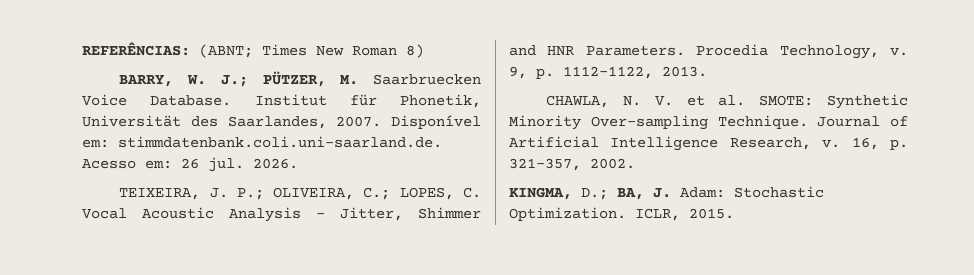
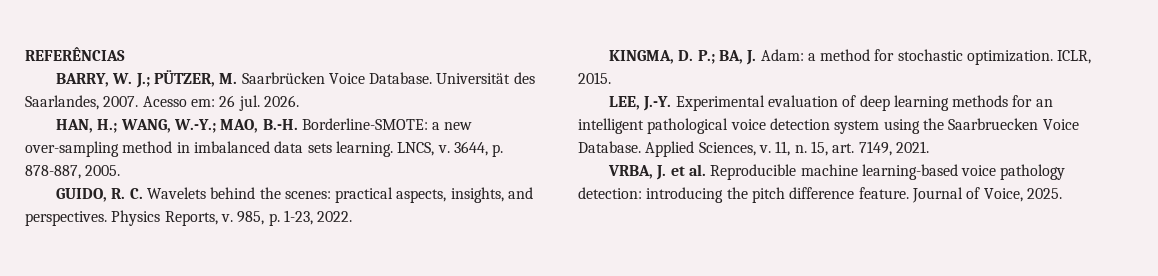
- REFERÊNCIAS: (ABNT; Times New Roman 8)
+ REFERÊNCIAS
- BARRY, W. J.; PÜTZER, M. Saarbruecken Voice Database. Institut für Phonetik, Universität des Saarlandes, 2007.
+ BARRY, W. J.; PÜTZER, M. Saarbrücken Voice Database. Universität des Saarlandes, 2007.
- Disponível em: stimmdatenbank.coli.uni-saarland.de. Acesso em: 26 jul.
+ Acesso em: 26 jul.
- TEIXEIRA, J. P.; OLIVEIRA, C.; LOPES, C. Vocal Acoustic Analysis – Jitter, Shimmer and HNR Parameters. Procedia Technology, v. 9, p. 1112-1122, 2013.
- CHAWLA, N. V. et al. SMOTE: Synthetic Minority Over-sampling Technique. Journal of Artificial Intelligence Research, v. 16, p. 321-357, 2002.
+ HAN, H.; WANG, W.-Y.; MAO, B.-H. Borderline-SMOTE: a new over-sampling method in imbalanced data sets learning. LNCS, v. 3644, p. 878-887, 2005.
+ GUIDO, R. C. Wavelets behind the scenes: practical aspects, insights, and perspectives. Physics Reports, v. 985, p. 1-23, 2022.
- KINGMA, D.; BA, J. Adam: Stochastic Optimization. ICLR, 2015.
+ KINGMA, D. P.; BA, J. Adam: a method for stochastic optimization. ICLR, 2015.
+ LEE, J.-Y. Experimental evaluation of deep learning methods for an intelligent pathological voice detection system using the Saarbruecken Voice Database. Applied Sciences, v. 11, n. 15, art. 7149, 2021.
+ VRBA, J. et al. Reproducible machine learning-based voice pathology detection: introducing the pitch difference feature. Journal of Voice, 2025.

